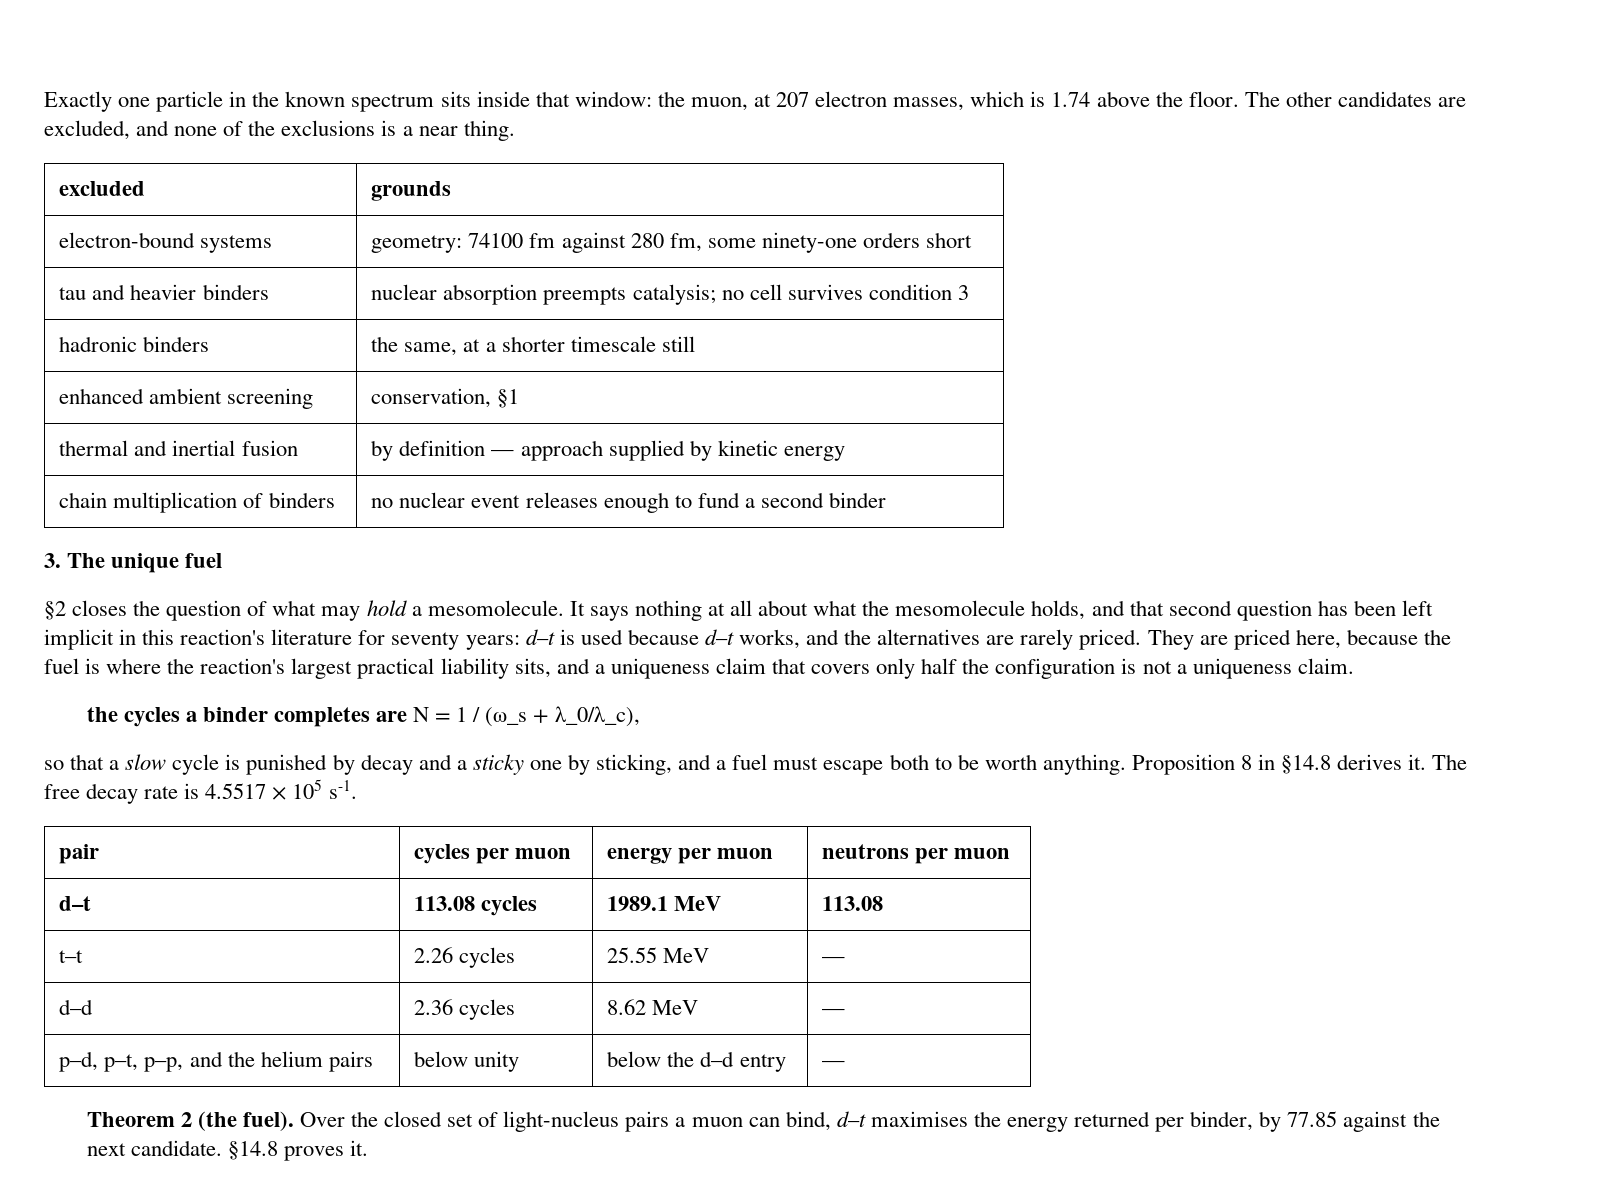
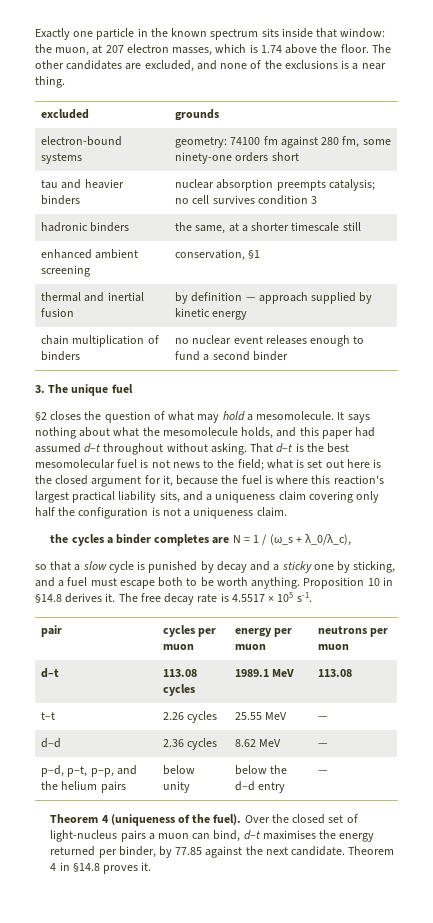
- It says nothing at all about what the mesomolecule holds, and that second question has been left implicit in this reaction's literature for seventy years: d–t is used because d–t works, and the alternatives are rarely priced. They are priced here, because the fuel is where the reaction's largest practical liability sits, and a uniqueness claim that covers only half the configuration is not a uniqueness claim.
+ It says nothing about what the mesomolecule holds, and this paper had assumed d–t throughout without asking. That d–t is the best mesomolecular fuel is not news to the field; what is set out here is the closed argument for it, because the fuel is where this reaction's largest practical liability sits, and a uniqueness claim covering only half the configuration is not a uniqueness claim.
- Proposition 8 in §14.8 derives it.
+ Proposition 10 in §14.8 derives it.
- Theorem 2 (the fuel).
+ Theorem 4 (uniqueness of the fuel).
- §14.8 proves it.
+ Theorem 4 in §14.8 proves it.

